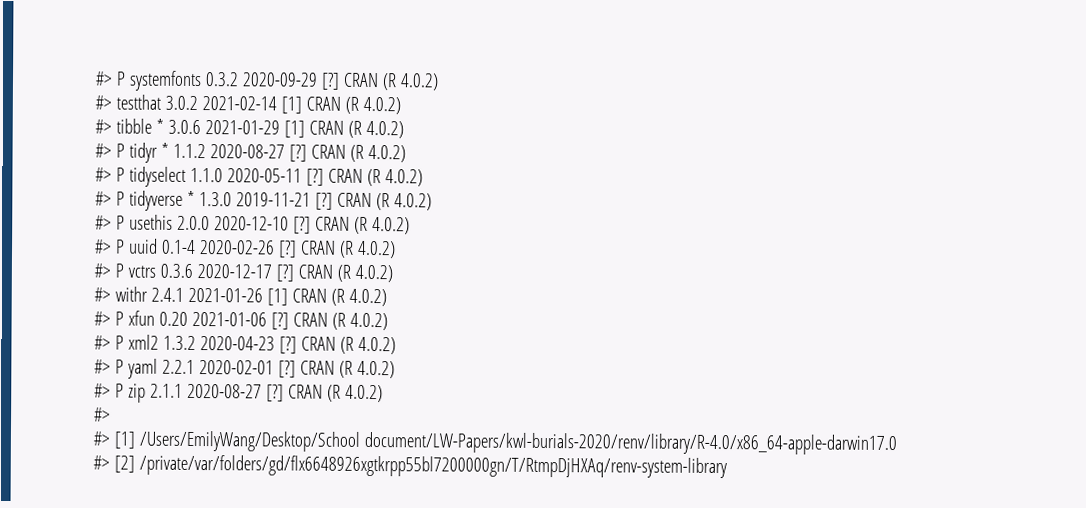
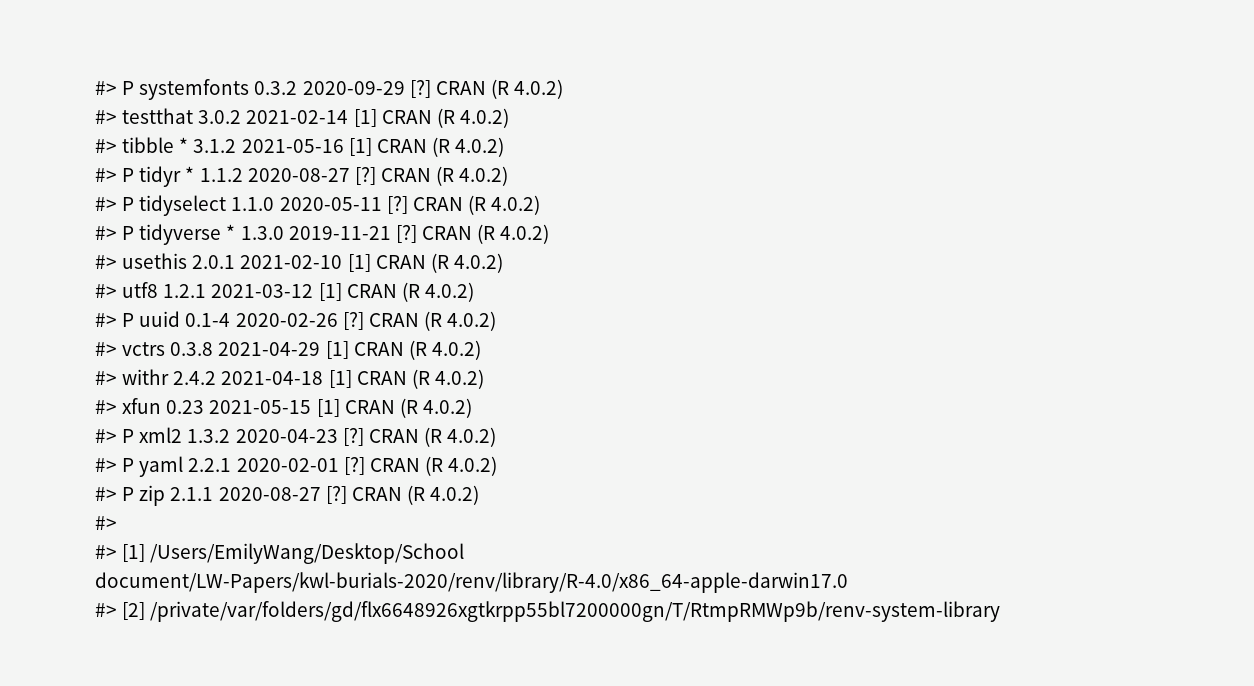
- #> tibble * 3.0.6 2021-01-29 [1] CRAN (R 4.0.2)
+ #> tibble * 3.1.2 2021-05-16 [1] CRAN (R 4.0.2)
- #> P usethis 2.0.0 2020-12-10 [?] CRAN (R 4.0.2)
+ #> usethis 2.0.1 2021-02-10 [1] CRAN (R 4.0.2)
+ #> utf8 1.2.1 2021-03-12 [1] CRAN (R 4.0.2)
- #> P vctrs 0.3.6 2020-12-17 [?] CRAN (R 4.0.2)
+ #> vctrs 0.3.8 2021-04-29 [1] CRAN (R 4.0.2)
- #> withr 2.4.1 2021-01-26 [1] CRAN (R 4.0.2)
- #> P xfun 0.20 2021-01-06 [?] CRAN (R 4.0.2)
+ #> withr 2.4.2 2021-04-18 [1] CRAN (R 4.0.2)
+ #> xfun 0.23 2021-05-15 [1] CRAN (R 4.0.2)
- #> [2] /private/var/folders/gd/flx6648926xgtkrpp55bl7200000gn/T/RtmpDjHXAq/renv-system-library
+ #> [2] /private/var/folders/gd/flx6648926xgtkrpp55bl7200000gn/T/RtmpRMWp9b/renv-system-library

